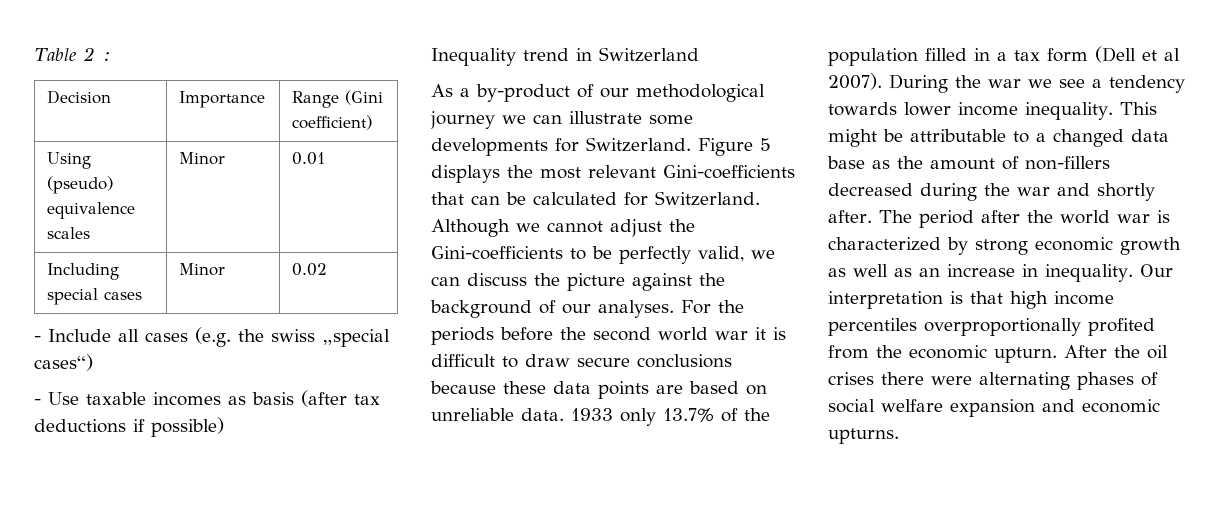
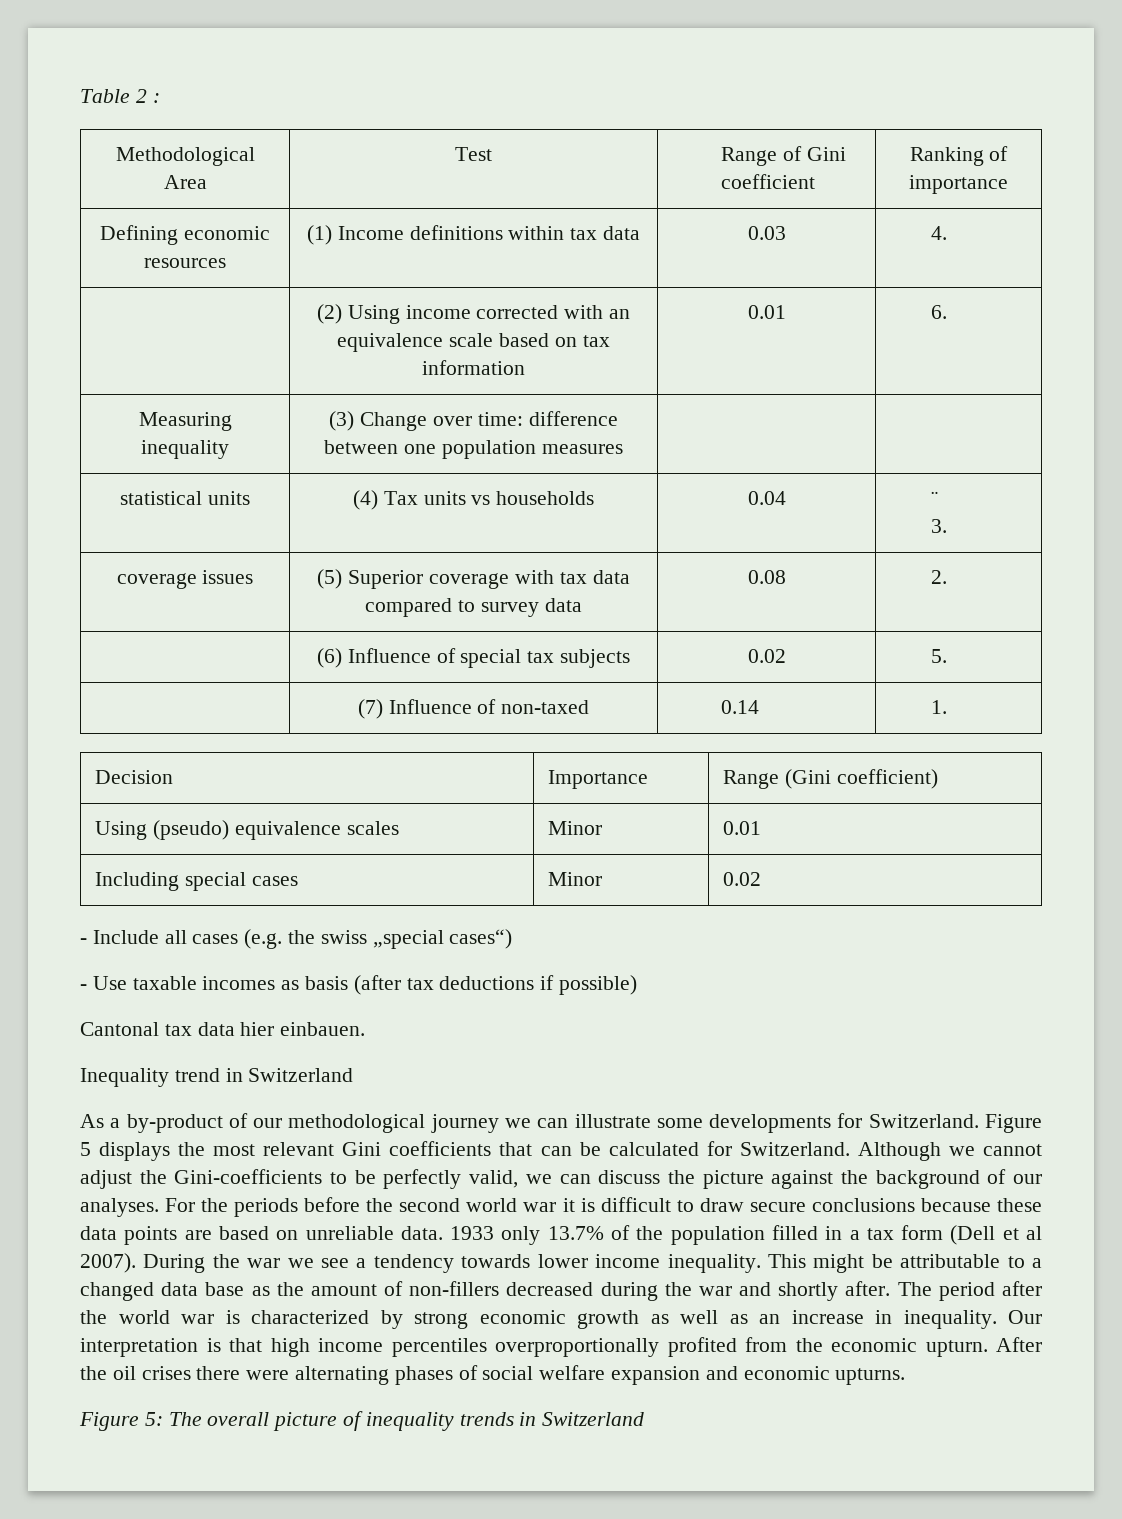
+ Methodological Area | Test | Range of Gini coefficient | Ranking of importance
+ Defining economic resources | (1) Income definitions within tax data | 0.03 | 4.
+ | (2) Using income corrected with an equivalence scale based on tax information | 0.01 | 6.
+ Measuring inequality | (3) Change over time: difference between one population measures | |
+ statistical units | (4) Tax units vs households | 0.04 | ¨
+ 3.
+ coverage issues | (5) Superior coverage with tax data compared to survey data | 0.08 | 2.
+ | (6) Influence of special tax subjects | 0.02 | 5.
+ | (7) Influence of non-taxed | 0.14 | 1.
+ Cantonal tax data hier einbauen.
- Figure 5 displays the most relevant Gini-coefficients that can be calculated for Switzerland.
+ Figure 5 displays the most relevant Gini coefficients that can be calculated for Switzerland.
+ Figure 5: The overall picture of inequality trends in Switzerland

